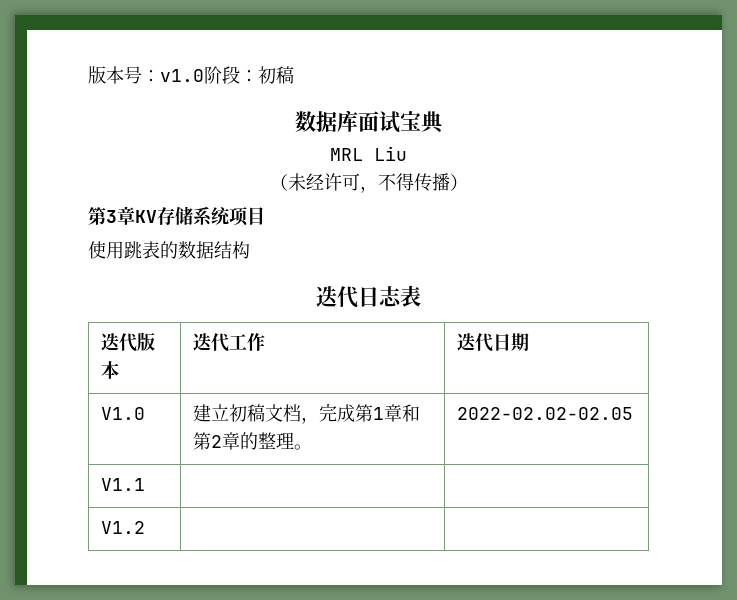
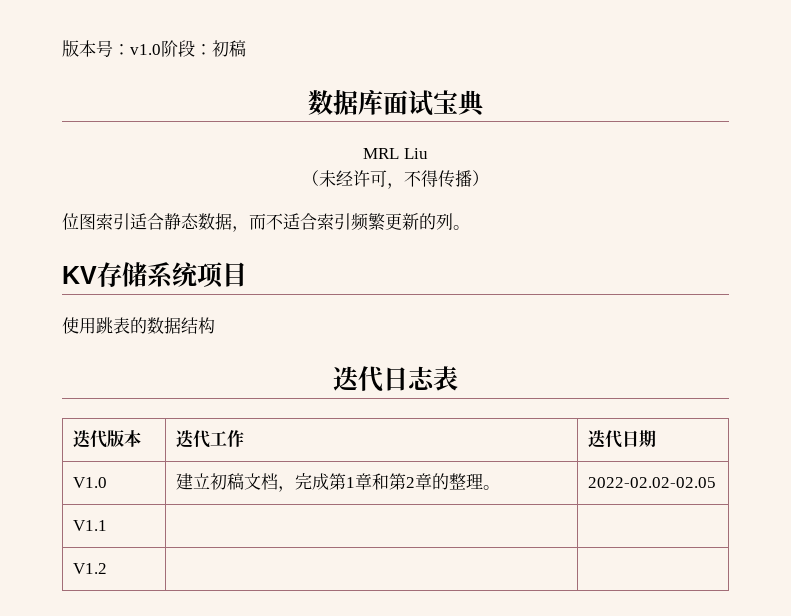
- 第3章KV存储系统项目
+ 位图索引适合静态数据，而不适合索引频繁更新的列。
+ KV存储系统项目

